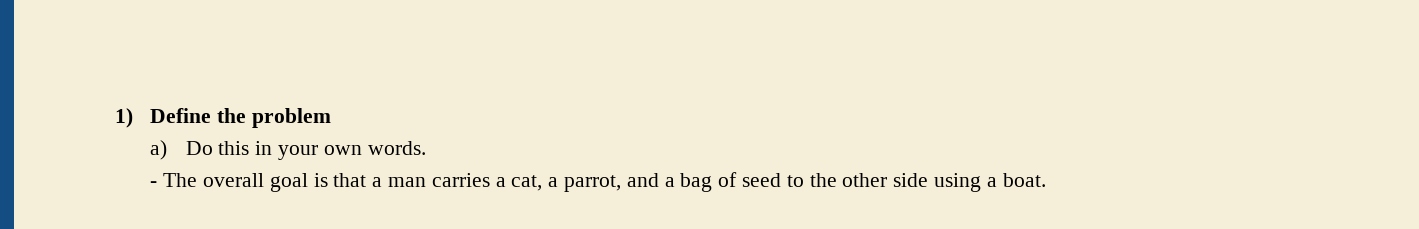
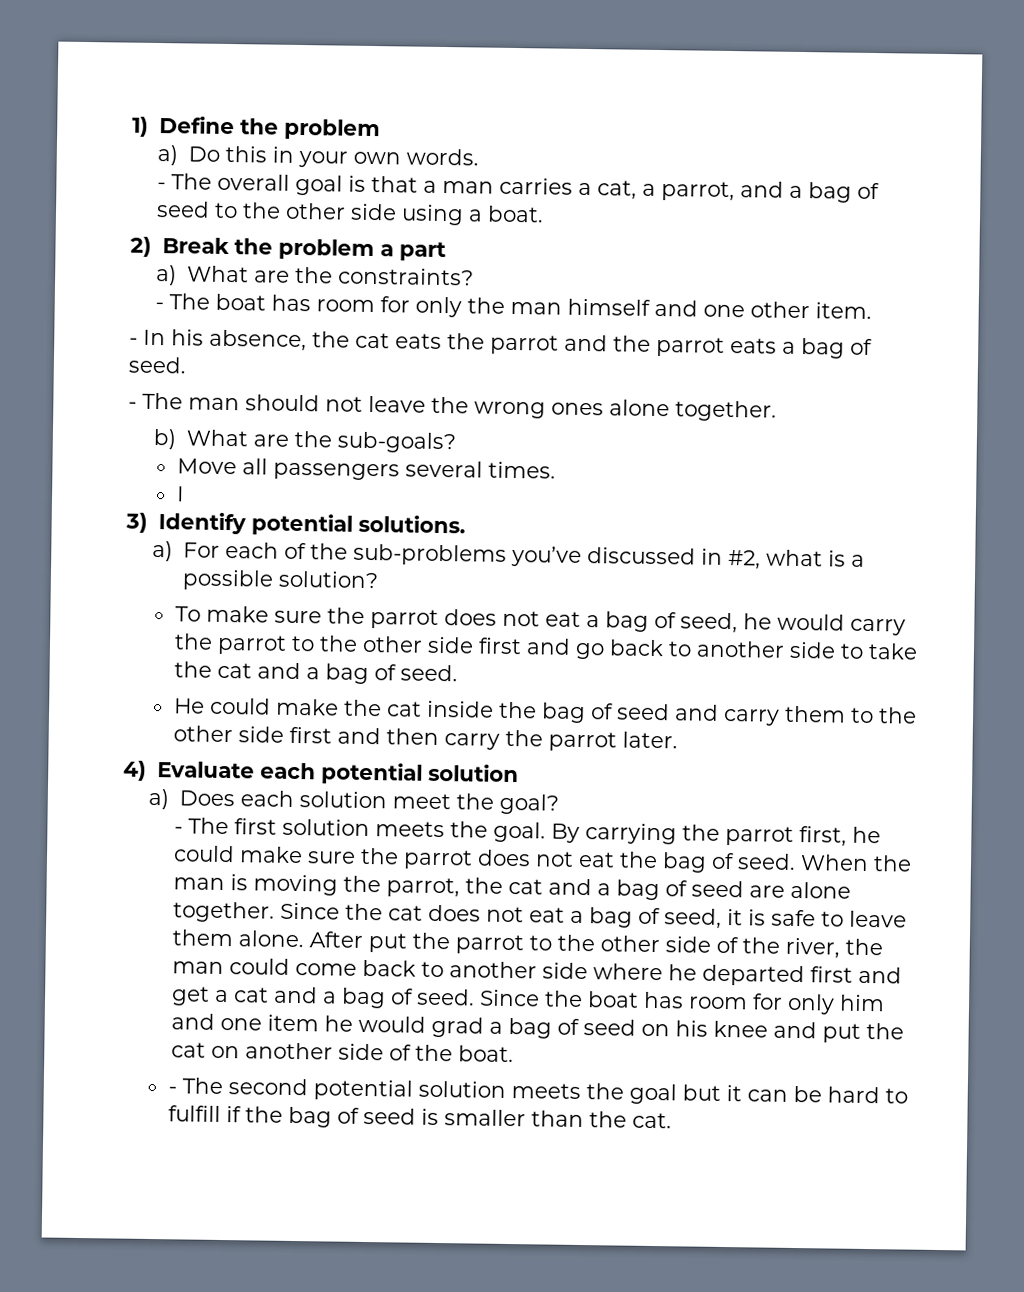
+ 2) Break the problem a part
+ a) What are the constraints?
+ - The boat has room for only the man himself and one other item.
+ - In his absence, the cat eats the parrot and the parrot eats a bag of seed.
+ - The man should not leave the wrong ones alone together.
+ b) What are the sub-goals?
+ Move all passengers several times.
+ I
+ 3) Identify potential solutions.
+ a) For each of the sub-problems you’ve discussed in #2, what is a possible solution?
+ To make sure the parrot does not eat a bag of seed, he would carry the parrot to the other side first and go back to another side to take the cat and a bag of seed.
+ He could make the cat inside the bag of seed and carry them to the other side first and then carry the parrot later.
+ 4) Evaluate each potential solution
+ a) Does each solution meet the goal?
+ - The first solution meets the goal. By carrying the parrot first, he could make sure the parrot does not eat the bag of seed. When the man is moving the parrot, the cat and a bag of seed are alone together. Since the cat does not eat a bag of seed, it is safe to leave them alone. After put the parrot to the other side of the river, the man could come back to another side where he departed first and get a cat and a bag of seed. Since the boat has room for only him and one item he would grad a bag of seed on his knee and put the cat on another side of the boat.
+ - The second potential solution meets the goal but it can be hard to fulfill if the bag of seed is smaller than the cat.

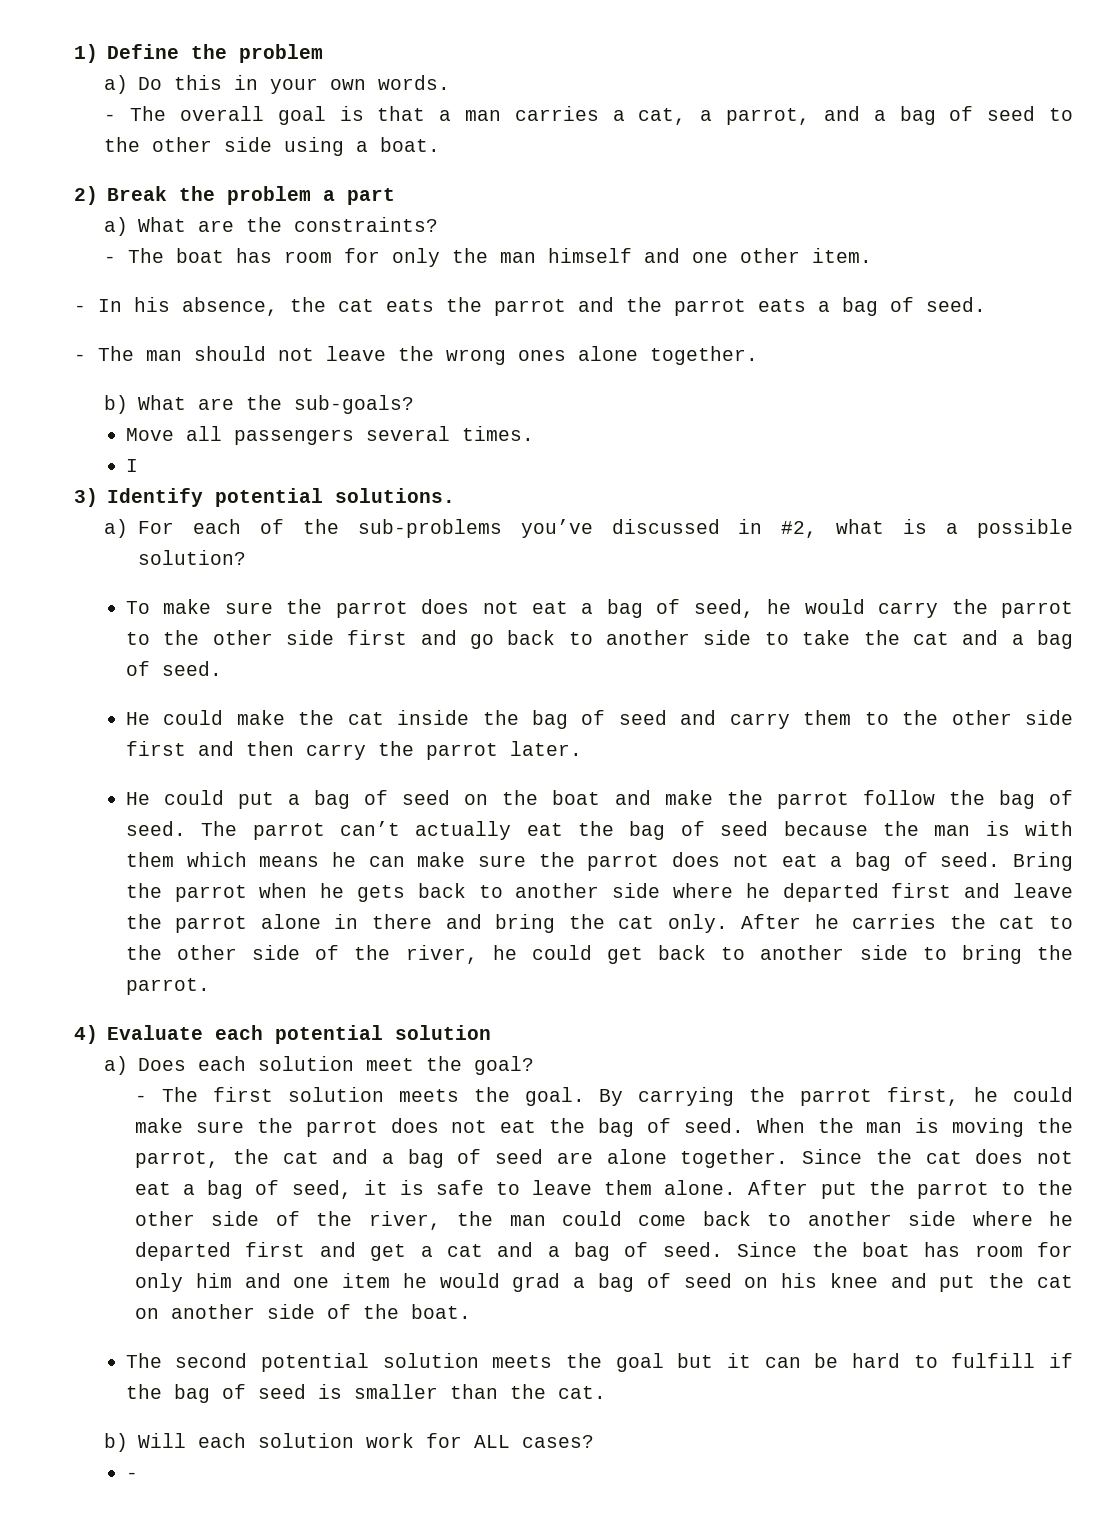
+ He could put a bag of seed on the boat and make the parrot follow the bag of seed. The parrot can’t actually eat the bag of seed because the man is with them which means he can make sure the parrot does not eat a bag of seed. Bring the parrot when he gets back to another side where he departed first and leave the parrot alone in there and bring the cat only. After he carries the cat to the other side of the river, he could get back to another side to bring the parrot.
- - The second potential solution meets the goal but it can be hard to fulfill if the bag of seed is smaller than the cat.
+ The second potential solution meets the goal but it can be hard to fulfill if the bag of seed is smaller than the cat.
+ b) Will each solution work for ALL cases?
+ -

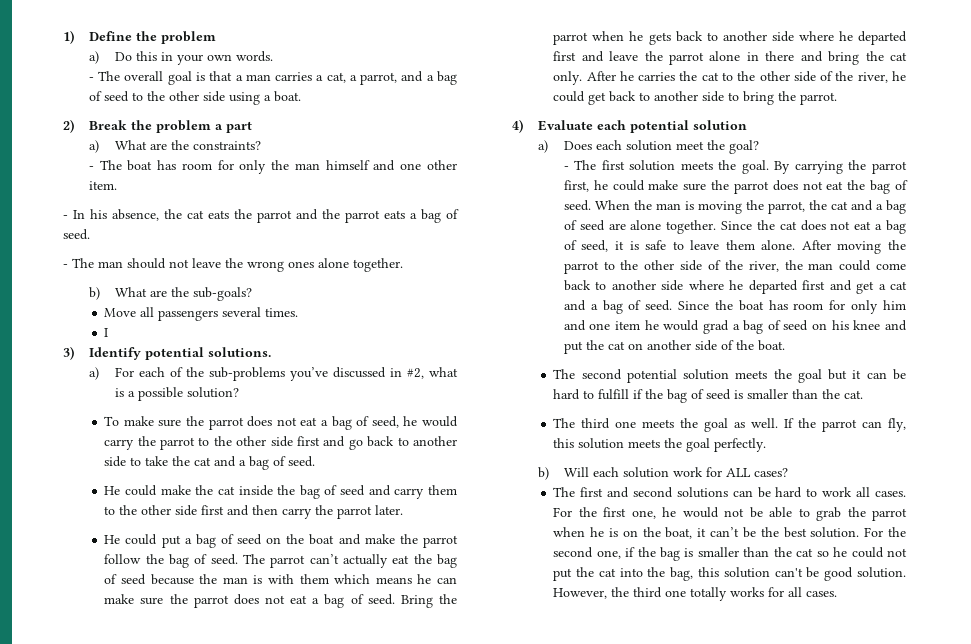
- After put the parrot to the other side of the river, the man could come back to another side where he departed first and get a cat and a bag of seed.
+ After moving the parrot to the other side of the river, the man could come back to another side where he departed first and get a cat and a bag of seed.
+ The third one meets the goal as well. If the parrot can fly, this solution meets the goal perfectly.
  b) Will each solution work for ALL cases?
- -
+ The first and second solutions can be hard to work all cases. For the first one, he would not be able to grab the parrot when he is on the boat, it can’t be the best solution. For the second one, if the bag is smaller than the cat so he could not put the cat into the bag, this solution can't be good solution. However, the third one totally works for all cases.

